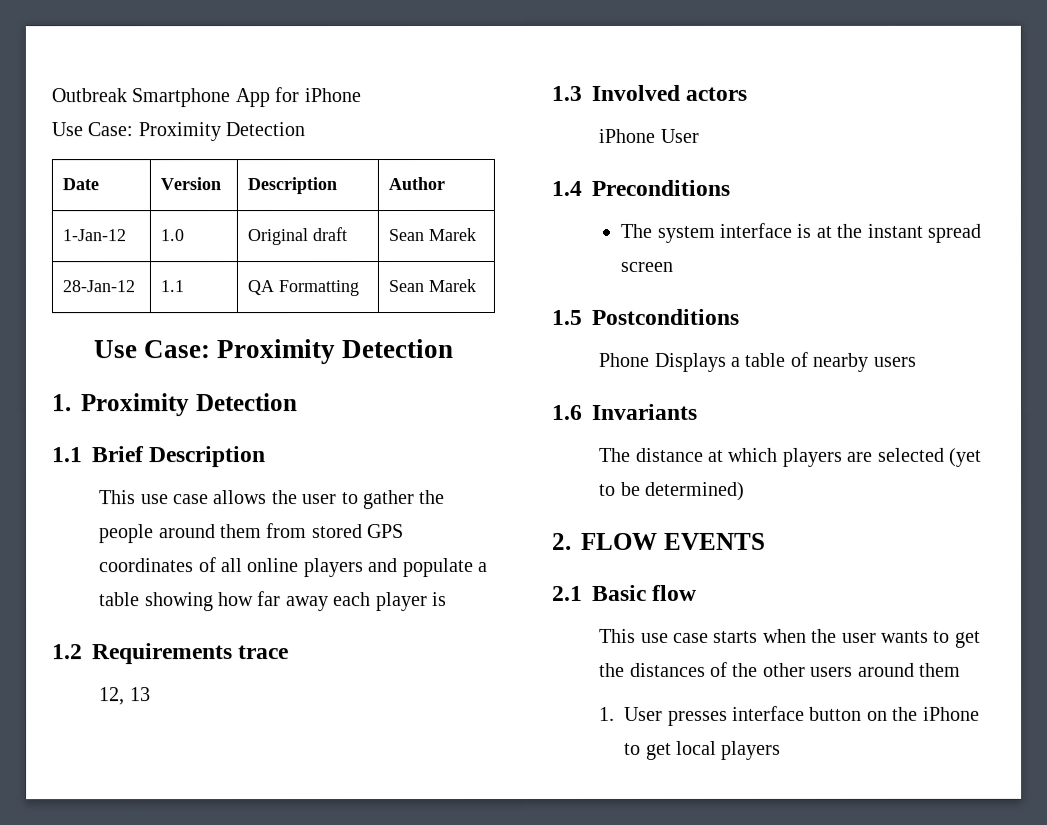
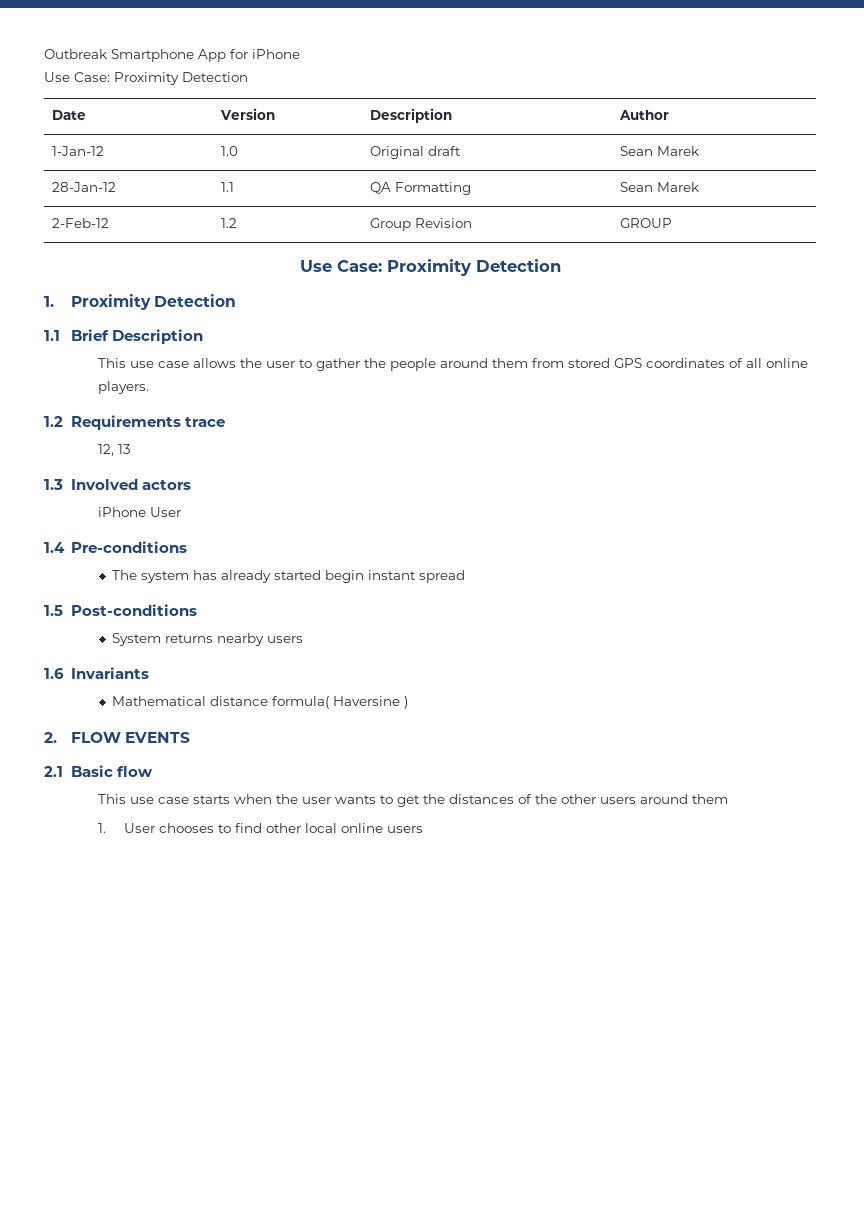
+ 2-Feb-12 | 1.2 | Group Revision | GROUP
- This use case allows the user to gather the people around them from stored GPS coordinates of all online players and populate a table showing how far away each player is
+ This use case allows the user to gather the people around them from stored GPS coordinates of all online players.
- 1.4 Preconditions
+ 1.4 Pre-conditions
- The system interface is at the instant spread screen
+ The system has already started begin instant spread
- 1.5 Postconditions
- Phone Displays a table of nearby users
+ 1.5 Post-conditions
+ System returns nearby users
  1.6 Invariants
- The distance at which players are selected (yet to be determined)
+ Mathematical distance formula( Haversine )
- 1. User presses interface button on the iPhone to get local players
+ 1. User chooses to find other local online users

